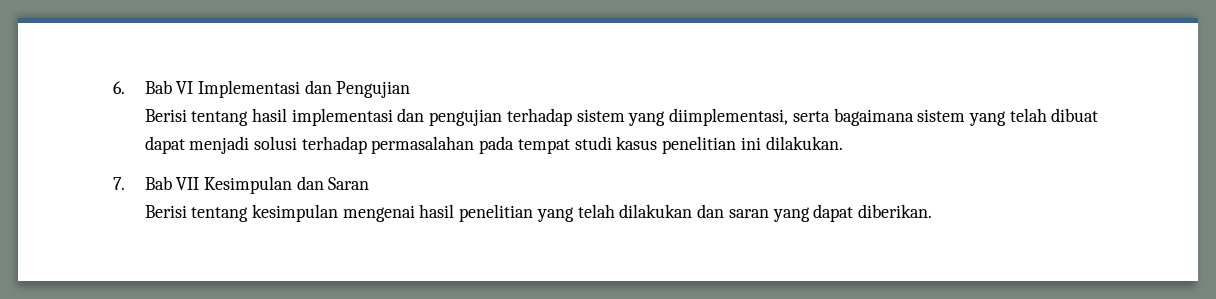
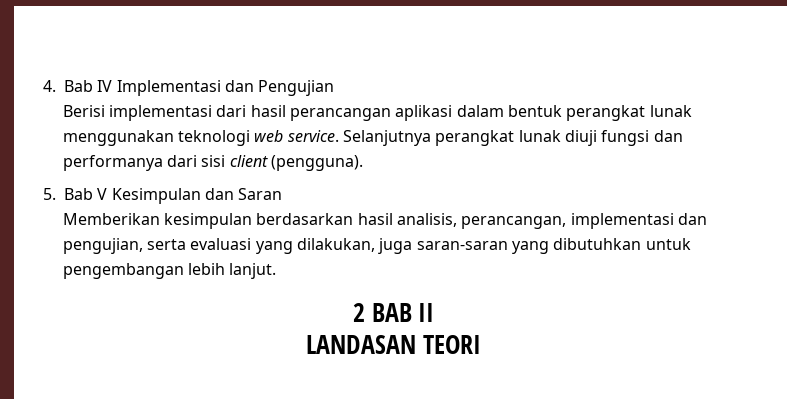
- 6. Bab VI Implementasi dan Pengujian
+ 4. Bab IV Implementasi dan Pengujian
- Berisi tentang hasil implementasi dan pengujian terhadap sistem yang diimplementasi, serta bagaimana sistem yang telah dibuat dapat menjadi solusi terhadap permasalahan pada tempat studi kasus penelitian ini dilakukan.
- 7. Bab VII Kesimpulan dan Saran
- Berisi tentang kesimpulan mengenai hasil penelitian yang telah dilakukan dan saran yang dapat diberikan.
+ Berisi implementasi dari hasil perancangan aplikasi dalam bentuk perangkat lunak menggunakan teknologi web service. Selanjutnya perangkat lunak diuji fungsi dan performanya dari sisi client (pengguna).
+ 5. Bab V Kesimpulan dan Saran
+ Memberikan kesimpulan berdasarkan hasil analisis, perancangan, implementasi dan pengujian, serta evaluasi yang dilakukan, juga saran-saran yang dibutuhkan untuk pengembangan lebih lanjut.
+ 2 BAB II
+ LANDASAN TEORI

